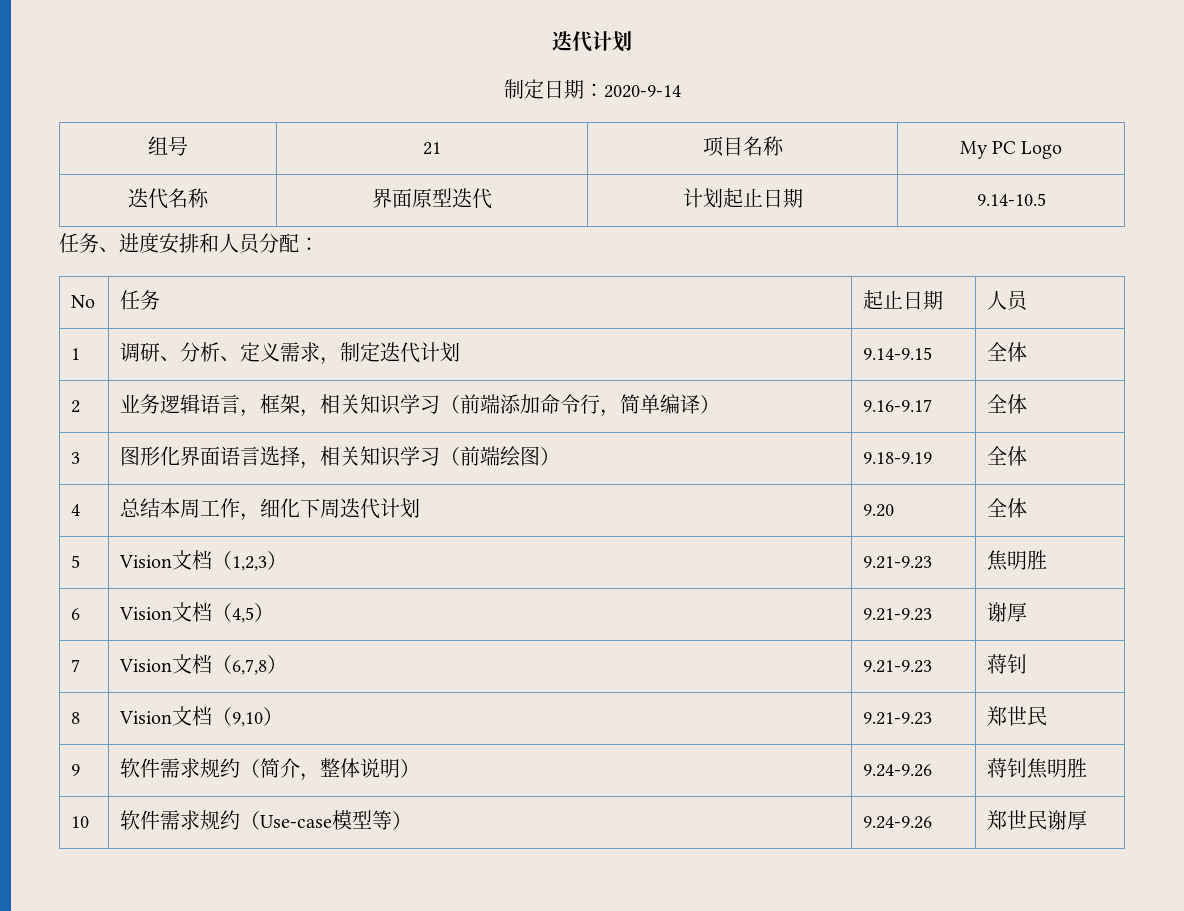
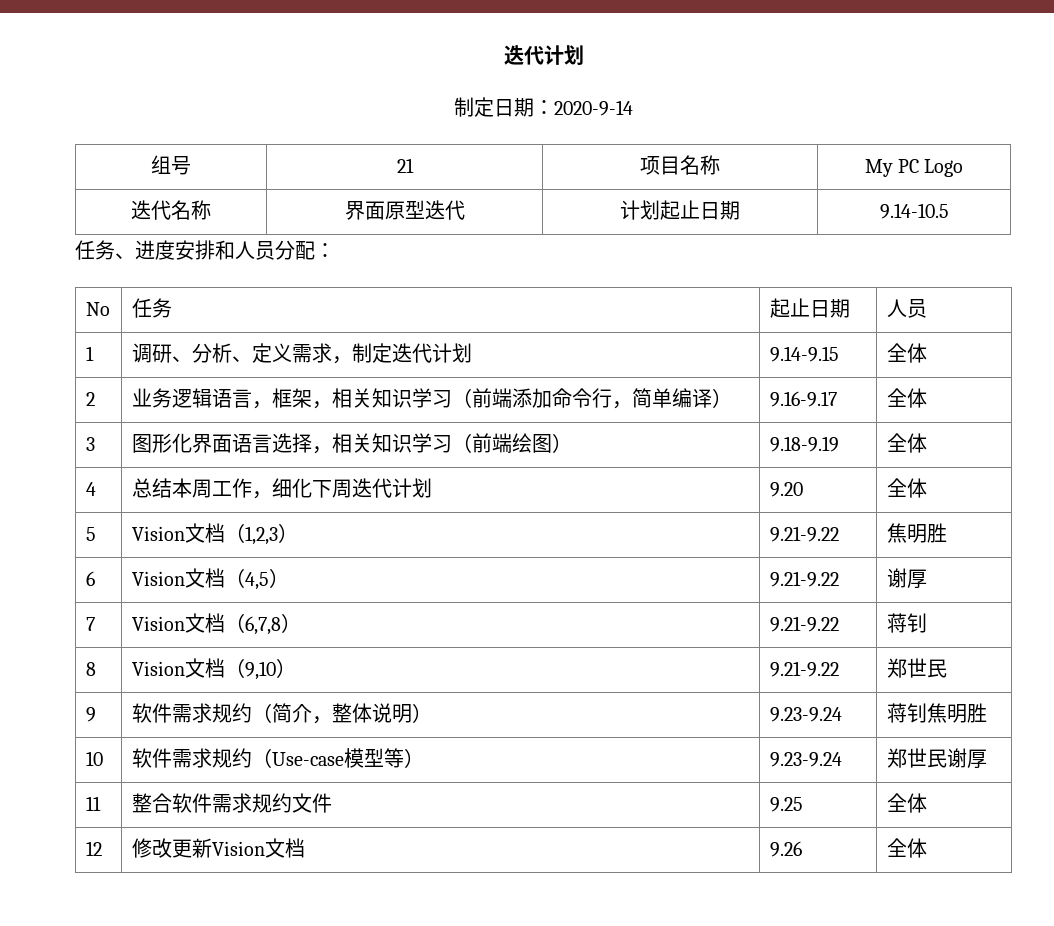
- 5 | Vision文档（1,2,3） | 9.21-9.23 | 焦明胜
+ 5 | Vision文档（1,2,3） | 9.21-9.22 | 焦明胜
- 6 | Vision文档（4,5） | 9.21-9.23 | 谢厚
+ 6 | Vision文档（4,5） | 9.21-9.22 | 谢厚
- 7 | Vision文档（6,7,8） | 9.21-9.23 | 蒋钊
+ 7 | Vision文档（6,7,8） | 9.21-9.22 | 蒋钊
- 8 | Vision文档（9,10） | 9.21-9.23 | 郑世民
+ 8 | Vision文档（9,10） | 9.21-9.22 | 郑世民
- 9 | 软件需求规约（简介，整体说明） | 9.24-9.26 | 蒋钊焦明胜
+ 9 | 软件需求规约（简介，整体说明） | 9.23-9.24 | 蒋钊焦明胜
- 10 | 软件需求规约（Use-case模型等） | 9.24-9.26 | 郑世民谢厚
+ 10 | 软件需求规约（Use-case模型等） | 9.23-9.24 | 郑世民谢厚
+ 11 | 整合软件需求规约文件 | 9.25 | 全体
+ 12 | 修改更新Vision文档 | 9.26 | 全体

